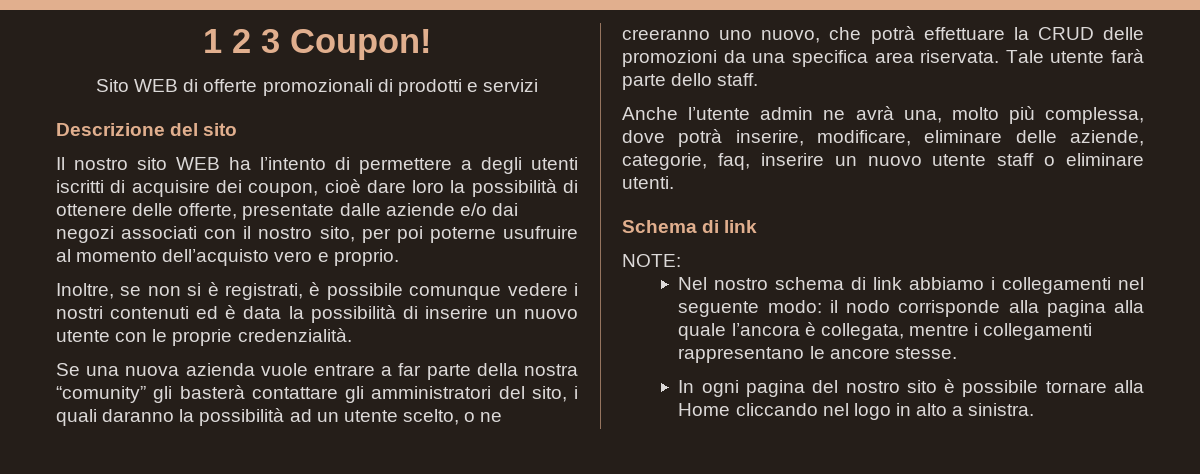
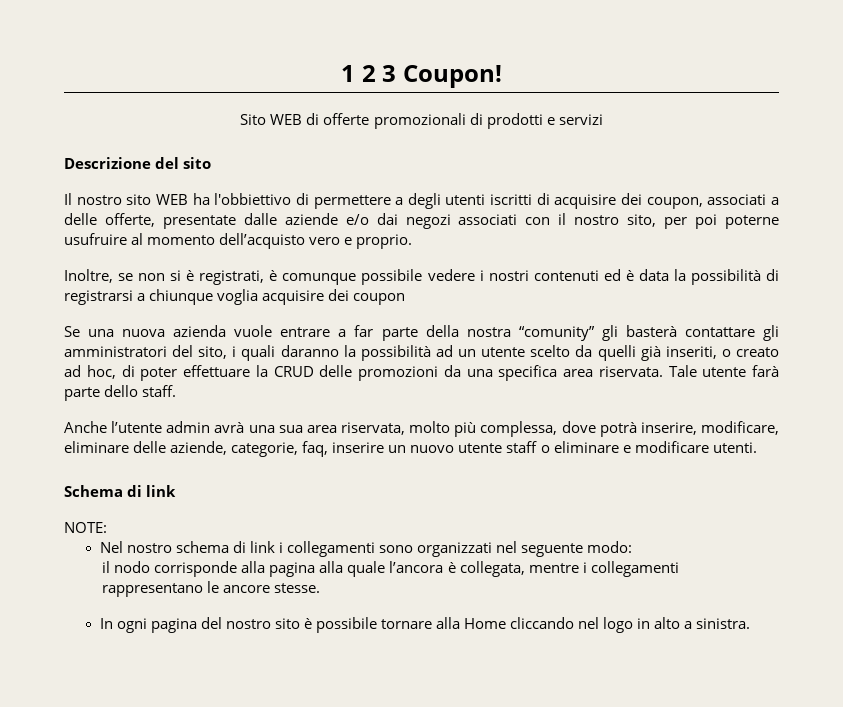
- Il nostro sito WEB ha l’intento di permettere a degli utenti iscritti di acquisire dei coupon, cioè dare loro la possibilità di ottenere delle offerte, presentate dalle aziende e/o dai negozi associati con il nostro sito, per poi poterne usufruire al momento dell’acquisto vero e proprio.
+ Il nostro sito WEB ha l'obbiettivo di permettere a degli utenti iscritti di acquisire dei coupon, associati a delle offerte, presentate dalle aziende e/o dai negozi associati con il nostro sito, per poi poterne usufruire al momento dell’acquisto vero e proprio.
- Inoltre, se non si è registrati, è possibile comunque vedere i nostri contenuti ed è data la possibilità di inserire un nuovo utente con le proprie credenzialità.
+ Inoltre, se non si è registrati, è comunque possibile vedere i nostri contenuti ed è data la possibilità di registrarsi a chiunque voglia acquisire dei coupon
- Se una nuova azienda vuole entrare a far parte della nostra “comunity” gli basterà contattare gli amministratori del sito, i quali daranno la possibilità ad un utente scelto, o ne creeranno uno nuovo, che potrà effettuare la CRUD delle promozioni da una specifica area riservata.
+ Se una nuova azienda vuole entrare a far parte della nostra “comunity” gli basterà contattare gli amministratori del sito, i quali daranno la possibilità ad un utente scelto da quelli già inseriti, o creato ad hoc, di poter effettuare la CRUD delle promozioni da una specifica area riservata.
- Anche l’utente admin ne avrà una, molto più complessa, dove potrà inserire, modificare, eliminare delle aziende, categorie, faq, inserire un nuovo utente staff o eliminare utenti.
+ Anche l’utente admin avrà una sua area riservata, molto più complessa, dove potrà inserire, modificare, eliminare delle aziende, categorie, faq, inserire un nuovo utente staff o eliminare e modificare utenti.
- Nel nostro schema di link abbiamo i collegamenti nel seguente modo: il nodo corrisponde alla pagina alla quale l’ancora è collegata, mentre i collegamenti rappresentano le ancore stesse.
+ Nel nostro schema di link i collegamenti sono organizzati nel seguente modo:
+ il nodo corrisponde alla pagina alla quale l’ancora è collegata, mentre i collegamenti rappresentano le ancore stesse.

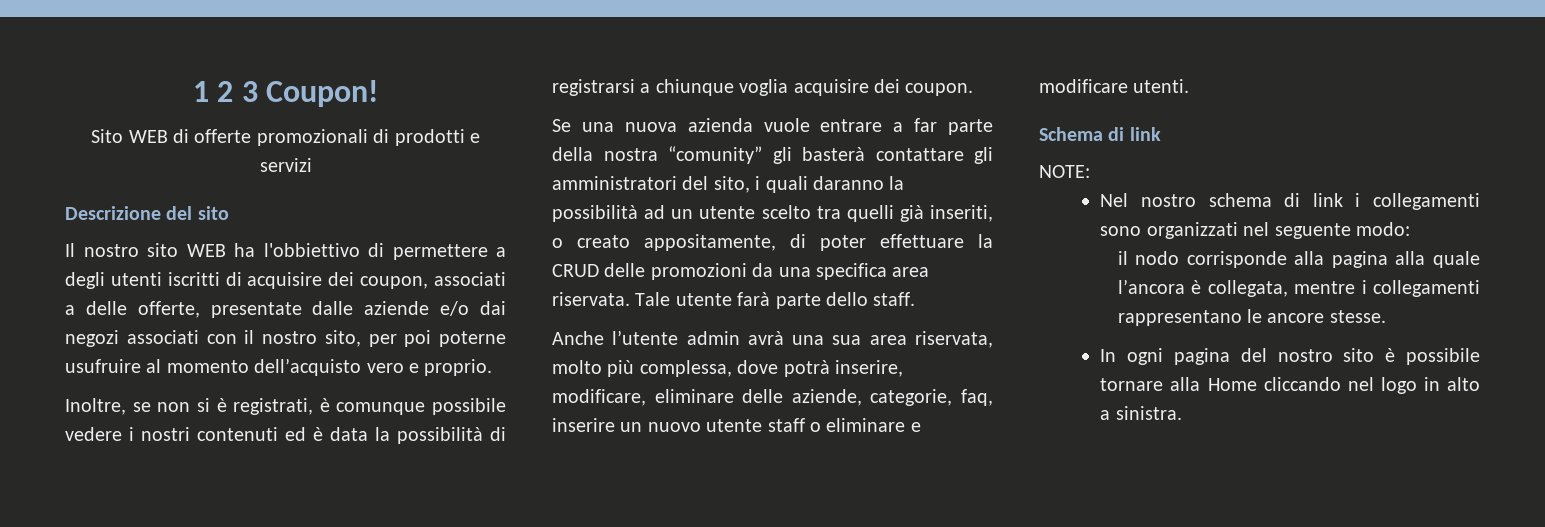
- Inoltre, se non si è registrati, è comunque possibile vedere i nostri contenuti ed è data la possibilità di registrarsi a chiunque voglia acquisire dei coupon
+ Inoltre, se non si è registrati, è comunque possibile vedere i nostri contenuti ed è data la possibilità di registrarsi a chiunque voglia acquisire dei coupon.
- Se una nuova azienda vuole entrare a far parte della nostra “comunity” gli basterà contattare gli amministratori del sito, i quali daranno la possibilità ad un utente scelto da quelli già inseriti, o creato ad hoc, di poter effettuare la CRUD delle promozioni da una specifica area riservata.
+ Se una nuova azienda vuole entrare a far parte della nostra “comunity” gli basterà contattare gli amministratori del sito, i quali daranno la possibilità ad un utente scelto tra quelli già inseriti, o creato appositamente, di poter effettuare la CRUD delle promozioni da una specifica area riservata.

